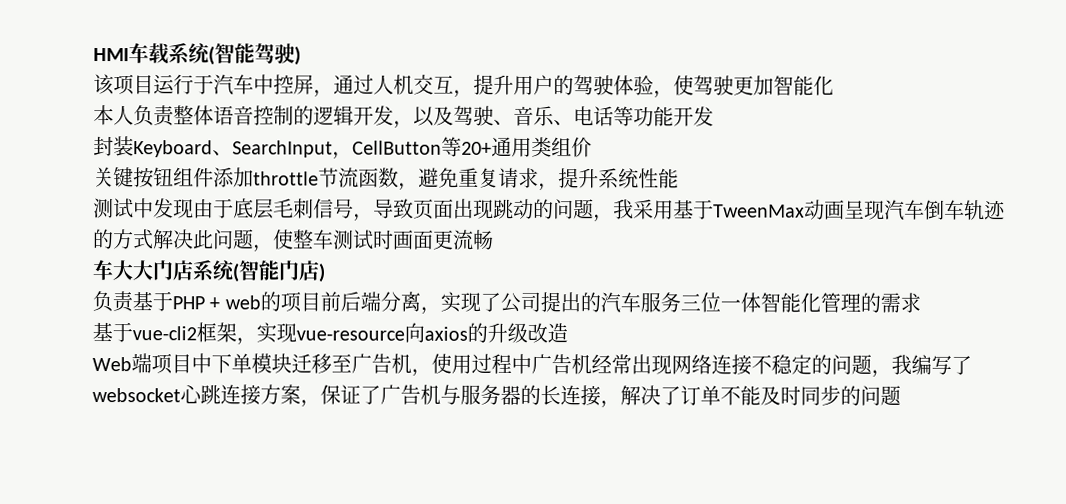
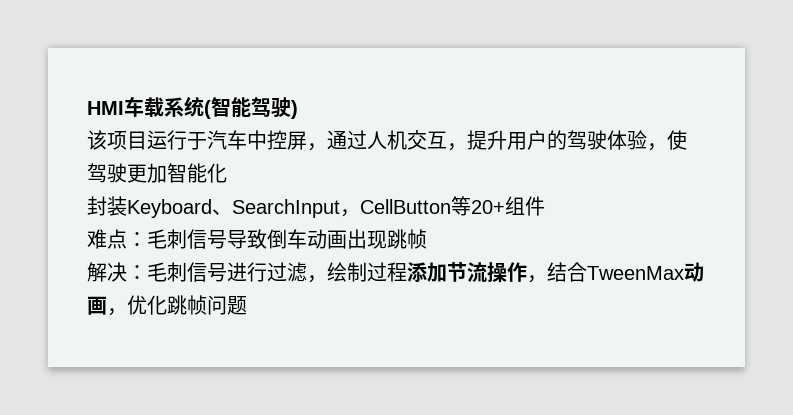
- 本人负责整体语音控制的逻辑开发，以及驾驶、音乐、电话等功能开发
- 封装Keyboard、SearchInput，CellButton等20+通用类组价
- 关键按钮组件添加throttle节流函数，避免重复请求，提升系统性能
- 测试中发现由于底层毛刺信号，导致页面出现跳动的问题，我采用基于TweenMax动画呈现汽车倒车轨迹的方式解决此问题，使整车测试时画面更流畅
- 车大大门店系统(智能门店)
- 负责基于PHP + web的项目前后端分离，实现了公司提出的汽车服务三位一体智能化管理的需求
- 基于vue-cli2框架，实现vue-resource向axios的升级改造
- Web端项目中下单模块迁移至广告机，使用过程中广告机经常出现网络连接不稳定的问题，我编写了websocket心跳连接方案，保证了广告机与服务器的长连接，解决了订单不能及时同步的问题
+ 封装Keyboard、SearchInput，CellButton等20+组件
+ 难点：毛刺信号导致倒车动画出现跳帧
+ 解决：毛刺信号进行过滤，绘制过程添加节流操作，结合TweenMax动画，优化跳帧问题

